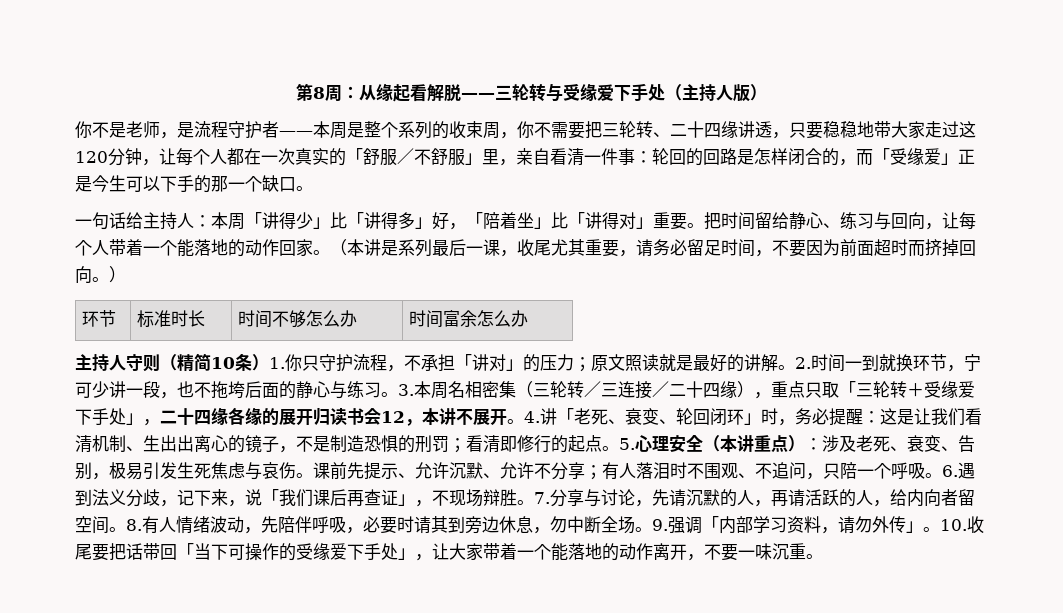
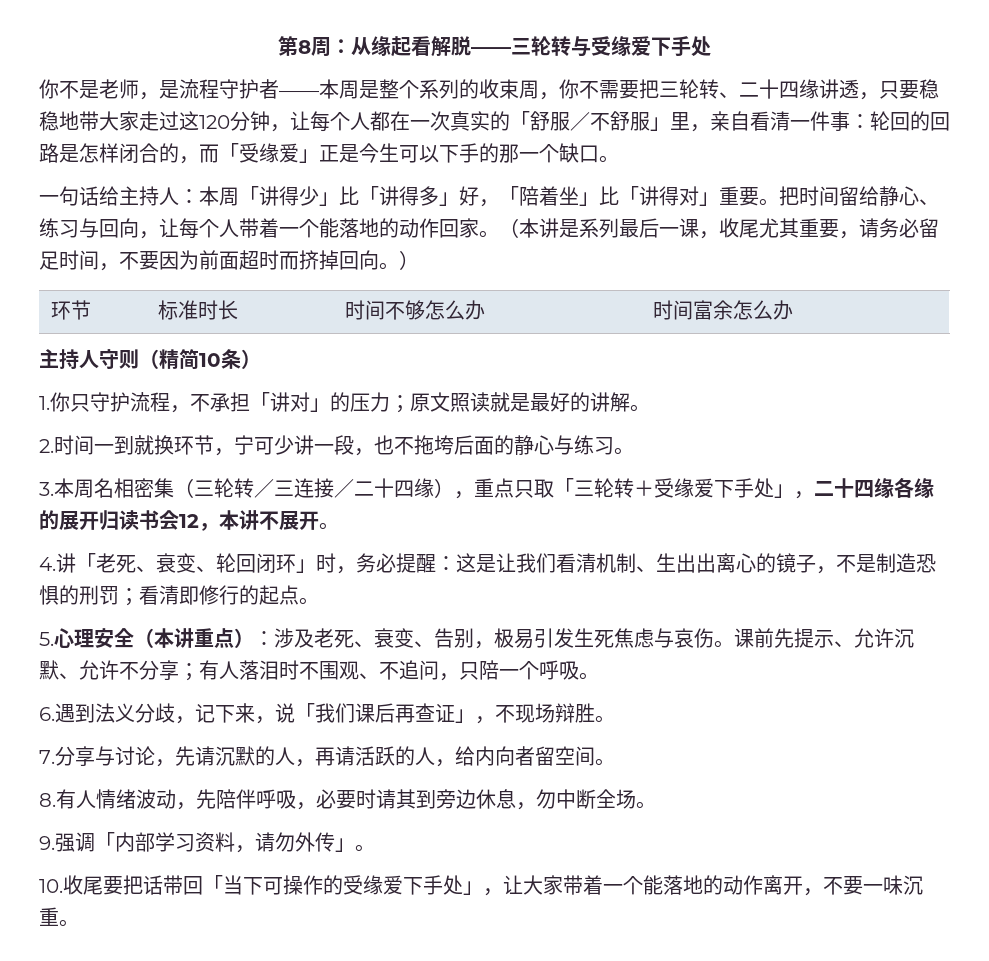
- 第8周：从缘起看解脱——三轮转与受缘爱下手处（主持人版）
+ 第8周：从缘起看解脱——三轮转与受缘爱下手处
- 主持人守则（精简10条）1.你只守护流程，不承担「讲对」的压力；
+ 主持人守则（精简10条）
+ 1.你只守护流程，不承担「讲对」的压力；
- 原文照读就是最好的讲解。2.时间一到就换环节，宁可少讲一段，也不拖垮后面的静心与练习。3.本周名相密集（三轮转／三连接／二十四缘），重点只取「三轮转＋受缘爱下手处」，二十四缘各缘的展开归读书会12，本讲不展开。4.讲「老死、衰变、轮回闭环」时，务必提醒：
+ 原文照读就是最好的讲解。
+ 2.时间一到就换环节，宁可少讲一段，也不拖垮后面的静心与练习。
+ 3.本周名相密集（三轮转／三连接／二十四缘），重点只取「三轮转＋受缘爱下手处」，二十四缘各缘的展开归读书会12，本讲不展开。
+ 4.讲「老死、衰变、轮回闭环」时，务必提醒：
- 看清即修行的起点。5.心理安全（本讲重点）：
+ 看清即修行的起点。
+ 5.心理安全（本讲重点）：
- 有人落泪时不围观、不追问，只陪一个呼吸。6.遇到法义分歧，记下来，说「我们课后再查证」，不现场辩胜。7.分享与讨论，先请沉默的人，再请活跃的人，给内向者留空间。8.有人情绪波动，先陪伴呼吸，必要时请其到旁边休息，勿中断全场。9.强调「内部学习资料，请勿外传」。10.收尾要把话带回「当下可操作的受缘爱下手处」，让大家带着一个能落地的动作离开，不要一味沉重。
+ 有人落泪时不围观、不追问，只陪一个呼吸。
+ 6.遇到法义分歧，记下来，说「我们课后再查证」，不现场辩胜。
+ 7.分享与讨论，先请沉默的人，再请活跃的人，给内向者留空间。
+ 8.有人情绪波动，先陪伴呼吸，必要时请其到旁边休息，勿中断全场。
+ 9.强调「内部学习资料，请勿外传」。
+ 10.收尾要把话带回「当下可操作的受缘爱下手处」，让大家带着一个能落地的动作离开，不要一味沉重。

